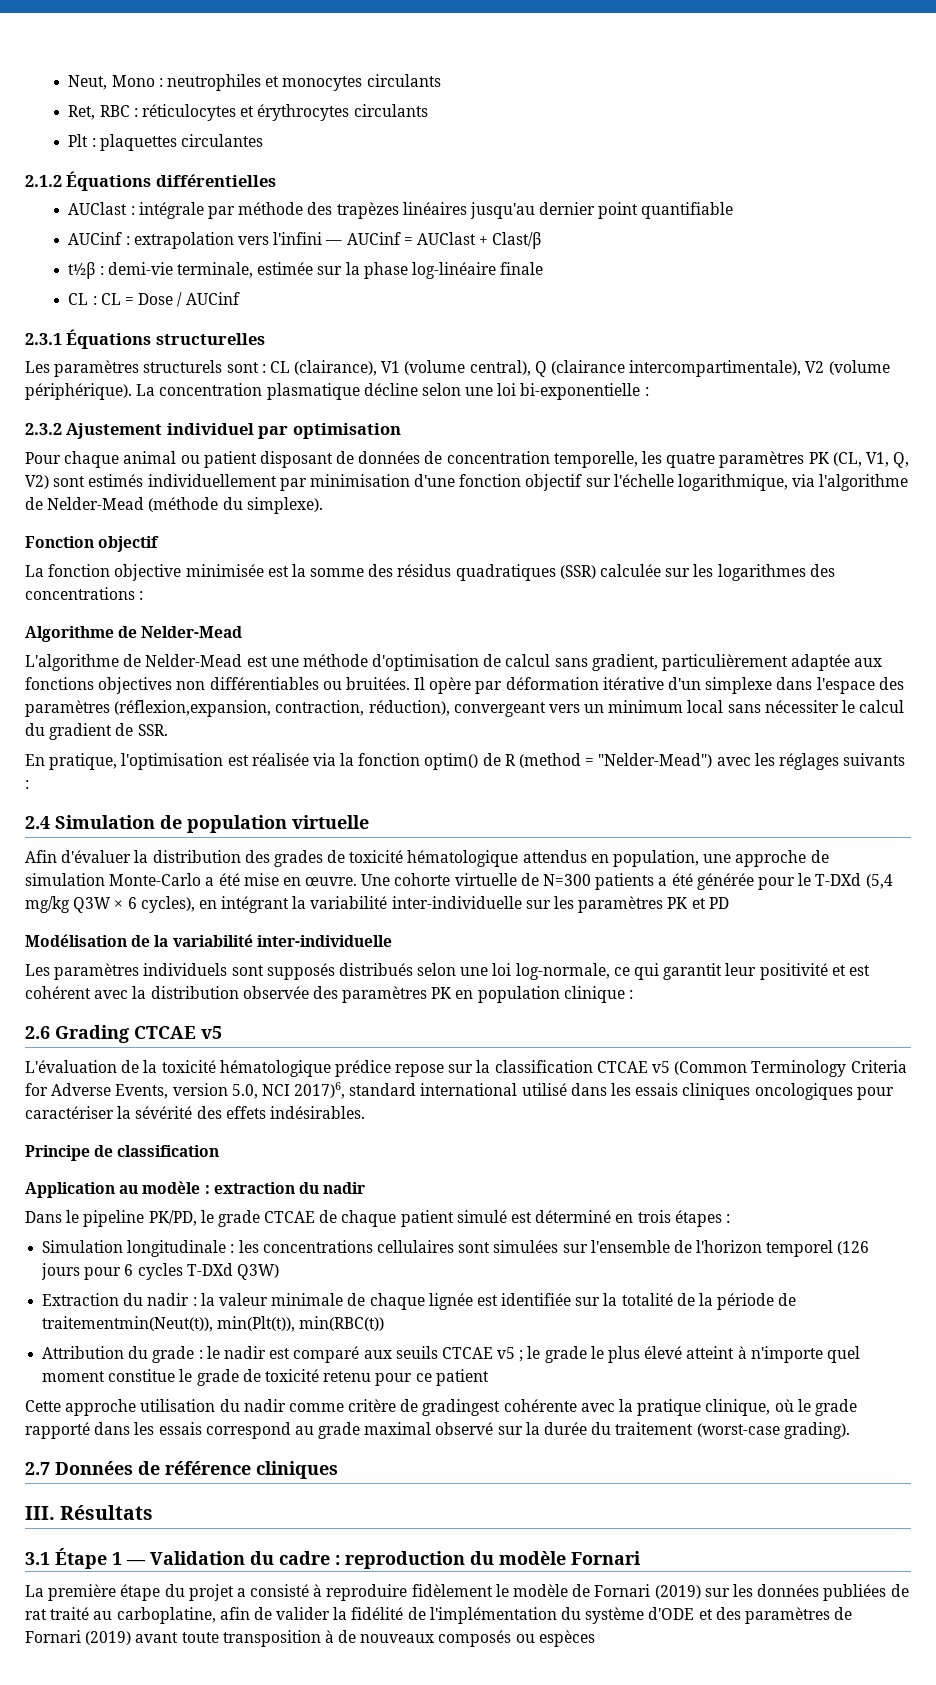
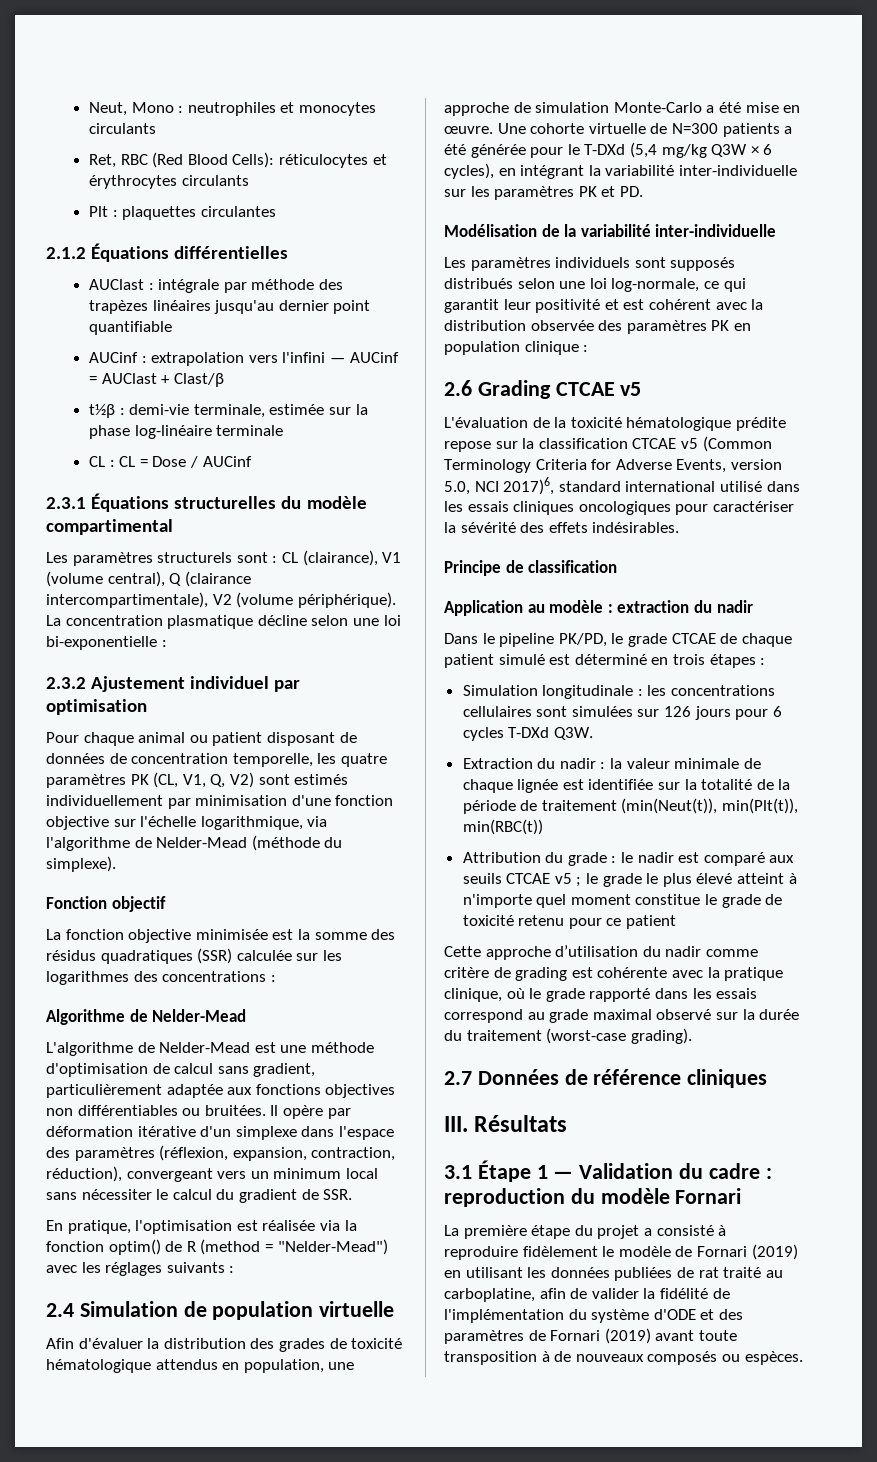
- Ret, RBC : réticulocytes et érythrocytes circulants
+ Ret, RBC (Red Blood Cells): réticulocytes et érythrocytes circulants
- t½β : demi-vie terminale, estimée sur la phase log-linéaire finale
+ t½β : demi-vie terminale, estimée sur la phase log-linéaire terminale
- 2.3.1 Équations structurelles
+ 2.3.1 Équations structurelles du modèle compartimental
- Pour chaque animal ou patient disposant de données de concentration temporelle, les quatre paramètres PK (CL, V1, Q, V2) sont estimés individuellement par minimisation d'une fonction objectif sur l'échelle logarithmique, via l'algorithme de Nelder-Mead (méthode du simplexe).
+ Pour chaque animal ou patient disposant de données de concentration temporelle, les quatre paramètres PK (CL, V1, Q, V2) sont estimés individuellement par minimisation d'une fonction objective sur l'échelle logarithmique, via l'algorithme de Nelder-Mead (méthode du simplexe).
- Il opère par déformation itérative d'un simplexe dans l'espace des paramètres (réflexion,expansion, contraction, réduction), convergeant vers un minimum local sans nécessiter le calcul du gradient de SSR.
+ Il opère par déformation itérative d'un simplexe dans l'espace des paramètres (réflexion, expansion, contraction, réduction), convergeant vers un minimum local sans nécessiter le calcul du gradient de SSR.
- Une cohorte virtuelle de N=300 patients a été générée pour le T-DXd (5,4 mg/kg Q3W × 6 cycles), en intégrant la variabilité inter-individuelle sur les paramètres PK et PD
+ Une cohorte virtuelle de N=300 patients a été générée pour le T-DXd (5,4 mg/kg Q3W × 6 cycles), en intégrant la variabilité inter-individuelle sur les paramètres PK et PD.
- L'évaluation de la toxicité hématologique prédice repose sur la classification CTCAE v5 (Common Terminology Criteria for Adverse Events, version 5.0, NCI 2017)6, standard international utilisé dans les essais cliniques oncologiques pour caractériser la sévérité des effets indésirables.
+ L'évaluation de la toxicité hématologique prédite repose sur la classification CTCAE v5 (Common Terminology Criteria for Adverse Events, version 5.0, NCI 2017)6, standard international utilisé dans les essais cliniques oncologiques pour caractériser la sévérité des effets indésirables.
- Simulation longitudinale : les concentrations cellulaires sont simulées sur l'ensemble de l'horizon temporel (126 jours pour 6 cycles T-DXd Q3W)
+ Simulation longitudinale : les concentrations cellulaires sont simulées sur 126 jours pour 6 cycles T-DXd Q3W.
- Extraction du nadir : la valeur minimale de chaque lignée est identifiée sur la totalité de la période de traitementmin(Neut(t)), min(Plt(t)), min(RBC(t))
+ Extraction du nadir : la valeur minimale de chaque lignée est identifiée sur la totalité de la période de traitement (min(Neut(t)), min(Plt(t)), min(RBC(t))
- Cette approche utilisation du nadir comme critère de gradingest cohérente avec la pratique clinique, où le grade rapporté dans les essais correspond au grade maximal observé sur la durée du traitement (worst-case grading).
+ Cette approche d’utilisation du nadir comme critère de grading est cohérente avec la pratique clinique, où le grade rapporté dans les essais correspond au grade maximal observé sur la durée du traitement (worst-case grading).
- La première étape du projet a consisté à reproduire fidèlement le modèle de Fornari (2019) sur les données publiées de rat traité au carboplatine, afin de valider la fidélité de l'implémentation du système d'ODE et des paramètres de Fornari (2019) avant toute transposition à de nouveaux composés ou espèces
+ La première étape du projet a consisté à reproduire fidèlement le modèle de Fornari (2019) en utilisant les données publiées de rat traité au carboplatine, afin de valider la fidélité de l'implémentation du système d'ODE et des paramètres de Fornari (2019) avant toute transposition à de nouveaux composés ou espèces.

